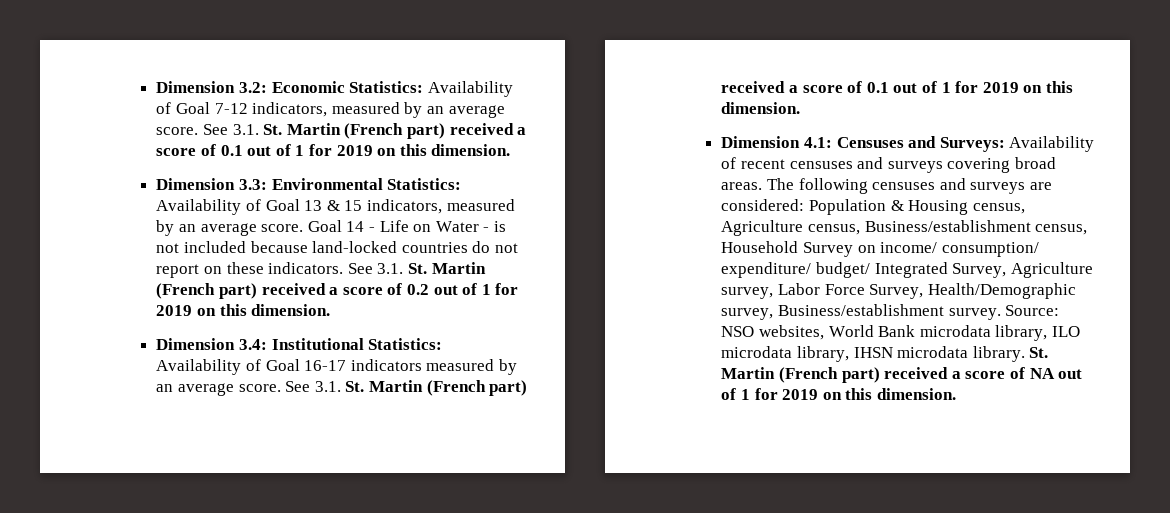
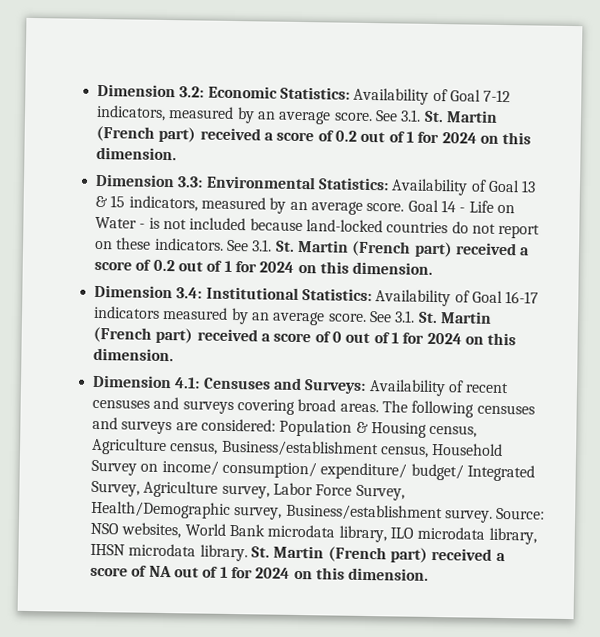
- Dimension 3.2: Economic Statistics: Availability of Goal 7-12 indicators, measured by an average score. See 3.1. St. Martin (French part) received a score of 0.1 out of 1 for 2019 on this dimension.
+ Dimension 3.2: Economic Statistics: Availability of Goal 7-12 indicators, measured by an average score. See 3.1. St. Martin (French part) received a score of 0.2 out of 1 for 2024 on this dimension.
- Goal 14 - Life on Water - is not included because land-locked countries do not report on these indicators. See 3.1. St. Martin (French part) received a score of 0.2 out of 1 for 2019 on this dimension.
+ Goal 14 - Life on Water - is not included because land-locked countries do not report on these indicators. See 3.1. St. Martin (French part) received a score of 0.2 out of 1 for 2024 on this dimension.
- Dimension 3.4: Institutional Statistics: Availability of Goal 16-17 indicators measured by an average score. See 3.1. St. Martin (French part) received a score of 0.1 out of 1 for 2019 on this dimension.
+ Dimension 3.4: Institutional Statistics: Availability of Goal 16-17 indicators measured by an average score. See 3.1. St. Martin (French part) received a score of 0 out of 1 for 2024 on this dimension.
- St. Martin (French part) received a score of NA out of 1 for 2019 on this dimension.
+ St. Martin (French part) received a score of NA out of 1 for 2024 on this dimension.

